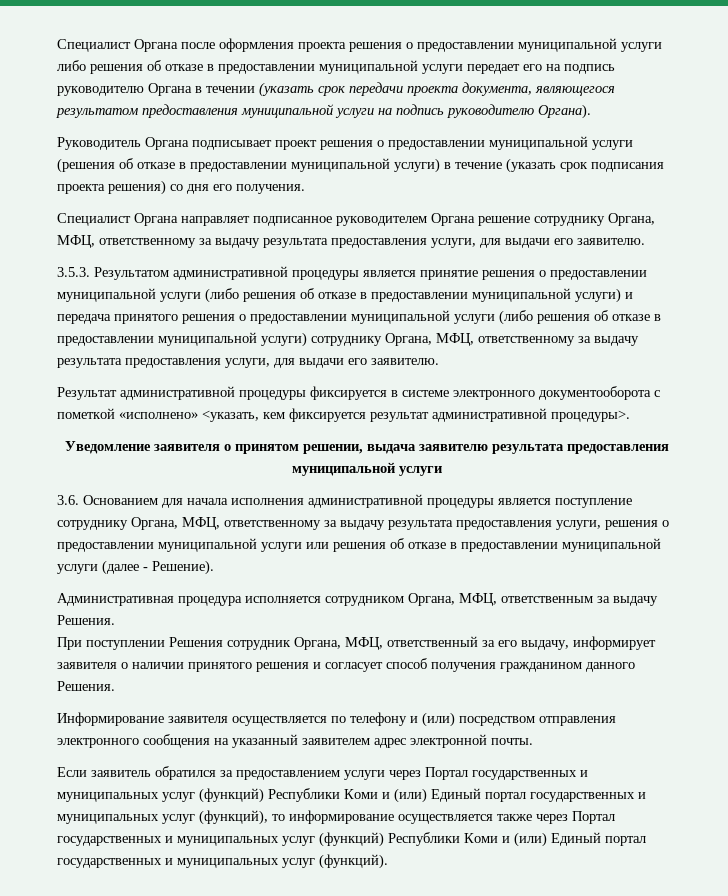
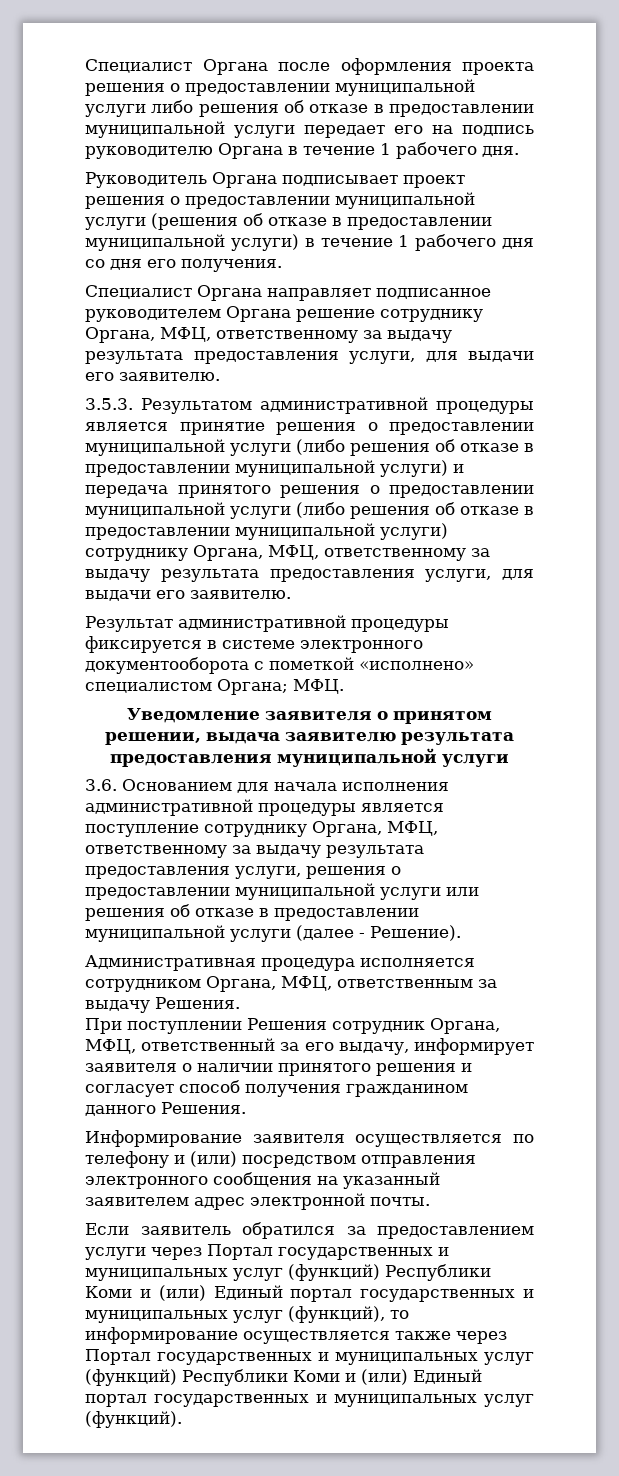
- Специалист Органа после оформления проекта решения о предоставлении муниципальной услуги либо решения об отказе в предоставлении муниципальной услуги передает его на подпись руководителю Органа в течении (указать срок передачи проекта документа, являющегося результатом предоставления муниципальной услуги на подпись руководителю Органа).
+ Специалист Органа после оформления проекта решения о предоставлении муниципальной услуги либо решения об отказе в предоставлении муниципальной услуги передает его на подпись руководителю Органа в течение 1 рабочего дня.
- Руководитель Органа подписывает проект решения о предоставлении муниципальной услуги (решения об отказе в предоставлении муниципальной услуги) в течение (указать срок подписания проекта решения) со дня его получения.
+ Руководитель Органа подписывает проект решения о предоставлении муниципальной услуги (решения об отказе в предоставлении муниципальной услуги) в течение 1 рабочего дня со дня его получения.
- Результат административной процедуры фиксируется в системе электронного документооборота с пометкой «исполнено» <указать, кем фиксируется результат административной процедуры>.
+ Результат административной процедуры фиксируется в системе электронного документооборота с пометкой «исполнено» специалистом Органа; МФЦ.

